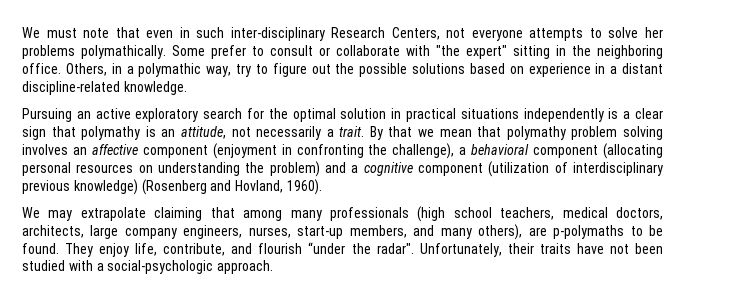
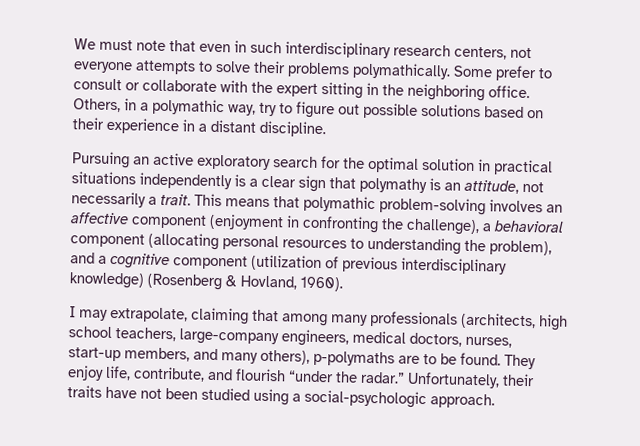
- We must note that even in such inter-disciplinary Research Centers, not everyone attempts to solve her problems polymathically.
+ We must note that even in such interdisciplinary research centers, not everyone attempts to solve their problems polymathically.
- Some prefer to consult or collaborate with "the expert" sitting in the neighboring office.
+ Some prefer to consult or collaborate with the expert sitting in the neighboring office.
- Others, in a polymathic way, try to figure out the possible solutions based on experience in a distant discipline-related knowledge.
+ Others, in a polymathic way, try to figure out possible solutions based on their experience in a distant discipline.
- By that we mean that polymathy problem solving involves an affective component (enjoyment in confronting the challenge), a behavioral component (allocating personal resources on understanding the problem) and a cognitive component (utilization of interdisciplinary previous knowledge) (Rosenberg and Hovland, 1960).
+ This means that polymathic problem-solving involves an affective component (enjoyment in confronting the challenge), a behavioral component (allocating personal resources to understanding the problem), and a cognitive component (utilization of previous interdisciplinary knowledge) (Rosenberg & Hovland, 1960).
- We may extrapolate claiming that among many professionals (high school teachers, medical doctors, architects, large company engineers, nurses, start-up members, and many others), are p-polymaths to be found.
+ I may extrapolate, claiming that among many professionals (architects, high school teachers, large-company engineers, medical doctors, nurses, start-up members, and many others), p-polymaths are to be found.
- They enjoy life, contribute, and flourish “under the radar".
+ They enjoy life, contribute, and flourish “under the radar.”
- Unfortunately, their traits have not been studied with a social-psychologic approach.
+ Unfortunately, their traits have not been studied using a social-psychologic approach.

